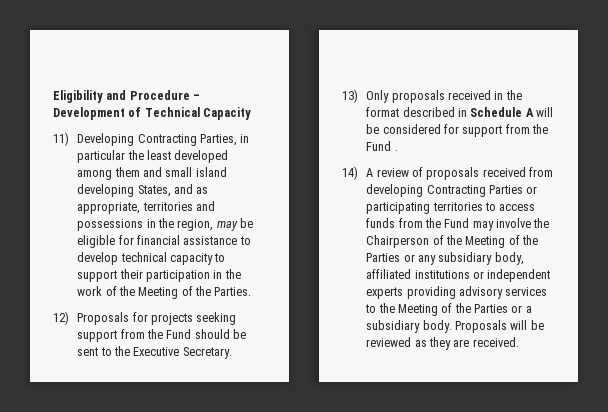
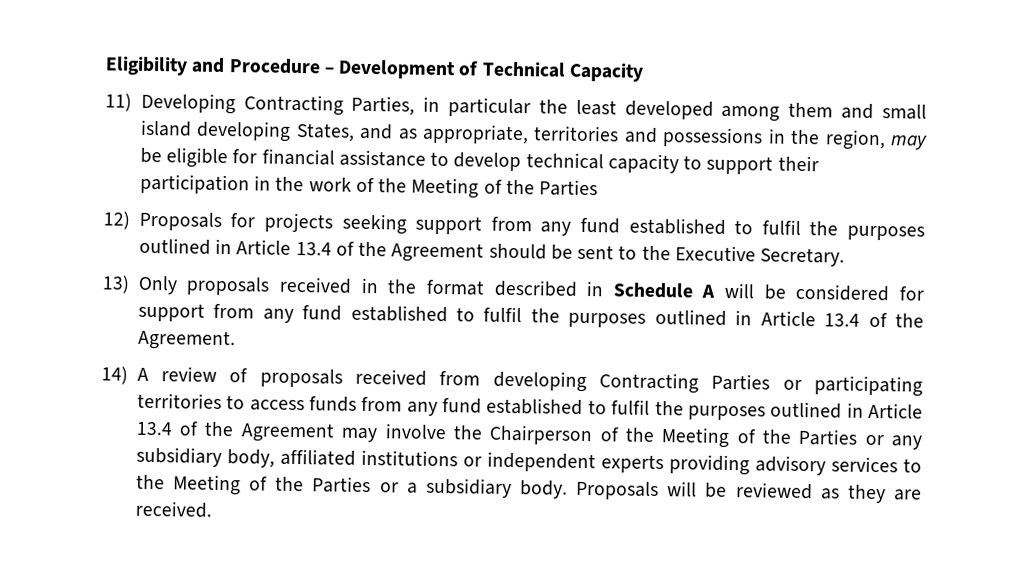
- 11) Developing Contracting Parties, in particular the least developed among them and small island developing States, and as appropriate, territories and possessions in the region, may be eligible for financial assistance to develop technical capacity to support their participation in the work of the Meeting of the Parties.
+ 11) Developing Contracting Parties, in particular the least developed among them and small island developing States, and as appropriate, territories and possessions in the region, may be eligible for financial assistance to develop technical capacity to support their participation in the work of the Meeting of the Parties
- 12) Proposals for projects seeking support from the Fund should be sent to the Executive Secretary.
+ 12) Proposals for projects seeking support from any fund established to fulfil the purposes outlined in Article 13.4 of the Agreement should be sent to the Executive Secretary.
- 13) Only proposals received in the format described in Schedule A will be considered for support from the Fund .
+ 13) Only proposals received in the format described in Schedule A will be considered for support from any fund established to fulfil the purposes outlined in Article 13.4 of the Agreement.
- 14) A review of proposals received from developing Contracting Parties or participating territories to access funds from the Fund may involve the Chairperson of the Meeting of the Parties or any subsidiary body, affiliated institutions or independent experts providing advisory services to the Meeting of the Parties or a subsidiary body.
+ 14) A review of proposals received from developing Contracting Parties or participating territories to access funds from any fund established to fulfil the purposes outlined in Article 13.4 of the Agreement may involve the Chairperson of the Meeting of the Parties or any subsidiary body, affiliated institutions or independent experts providing advisory services to the Meeting of the Parties or a subsidiary body.

